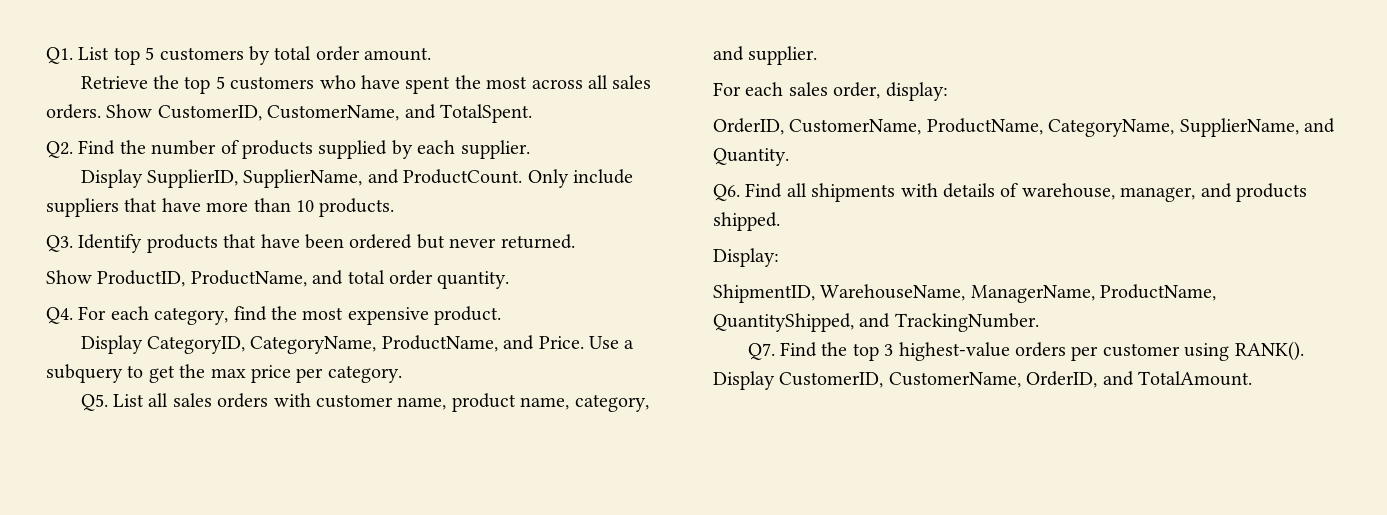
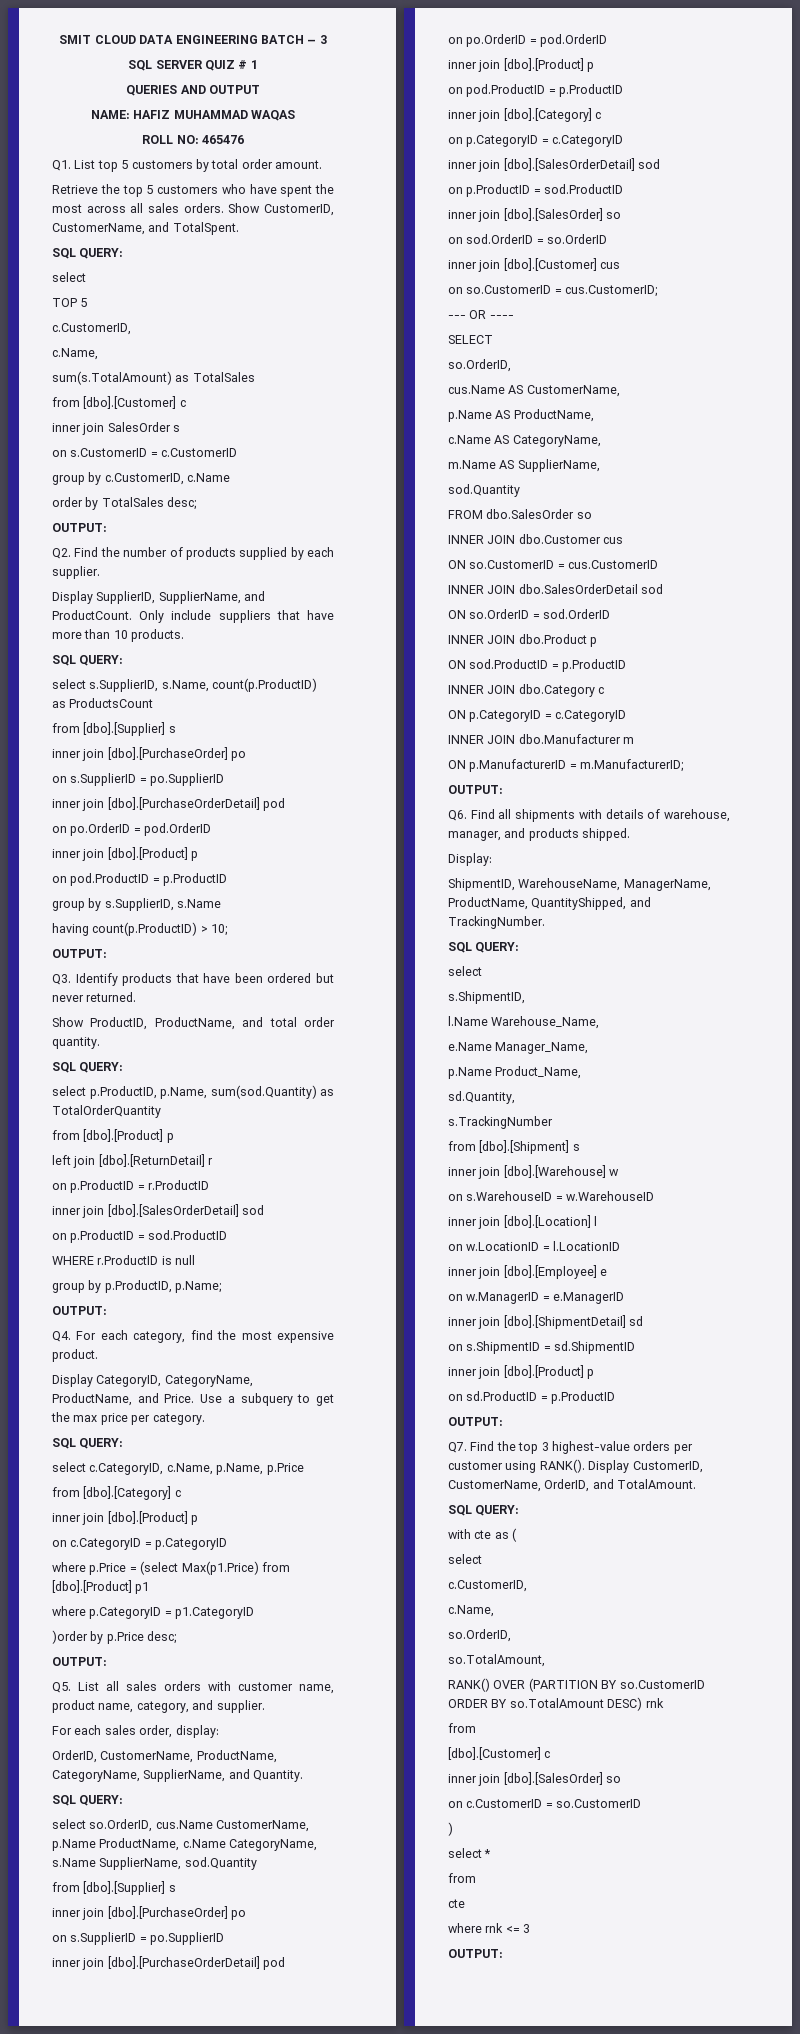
+ SMIT CLOUD DATA ENGINEERING BATCH – 3
+ SQL SERVER QUIZ # 1
+ QUERIES AND OUTPUT
+ NAME: HAFIZ MUHAMMAD WAQAS
+ ROLL NO: 465476
  Show CustomerID, CustomerName, and TotalSpent.
+ SQL QUERY:
+ select
+ TOP 5
+ c.CustomerID,
+ c.Name,
+ sum(s.TotalAmount) as TotalSales
+ from [dbo].[Customer] c
+ inner join SalesOrder s
+ on s.CustomerID = c.CustomerID
+ group by c.CustomerID, c.Name
+ order by TotalSales desc;
+ OUTPUT:
  Only include suppliers that have more than 10 products.
+ SQL QUERY:
+ select s.SupplierID, s.Name, count(p.ProductID) as ProductsCount
+ from [dbo].[Supplier] s
+ inner join [dbo].[PurchaseOrder] po
+ on s.SupplierID = po.SupplierID
+ inner join [dbo].[PurchaseOrderDetail] pod
+ on po.OrderID = pod.OrderID
+ inner join [dbo].[Product] p
+ on pod.ProductID = p.ProductID
+ group by s.SupplierID, s.Name
+ having count(p.ProductID) > 10;
+ OUTPUT:
  Show ProductID, ProductName, and total order quantity.
+ SQL QUERY:
+ select p.ProductID, p.Name, sum(sod.Quantity) as TotalOrderQuantity
+ from [dbo].[Product] p
+ left join [dbo].[ReturnDetail] r
+ on p.ProductID = r.ProductID
+ inner join [dbo].[SalesOrderDetail] sod
+ on p.ProductID = sod.ProductID
+ WHERE r.ProductID is null
+ group by p.ProductID, p.Name;
+ OUTPUT:
  Use a subquery to get the max price per category.
+ SQL QUERY:
+ select c.CategoryID, c.Name, p.Name, p.Price
+ from [dbo].[Category] c
+ inner join [dbo].[Product] p
+ on c.CategoryID = p.CategoryID
+ where p.Price = (select Max(p1.Price) from [dbo].[Product] p1
+ where p.CategoryID = p1.CategoryID
+ )order by p.Price desc;
+ OUTPUT:
  OrderID, CustomerName, ProductName, CategoryName, SupplierName, and Quantity.
+ SQL QUERY:
+ select so.OrderID, cus.Name CustomerName, p.Name ProductName, c.Name CategoryName, s.Name SupplierName, sod.Quantity
+ from [dbo].[Supplier] s
+ inner join [dbo].[PurchaseOrder] po
+ on s.SupplierID = po.SupplierID
+ inner join [dbo].[PurchaseOrderDetail] pod
+ on po.OrderID = pod.OrderID
+ inner join [dbo].[Product] p
+ on pod.ProductID = p.ProductID
+ inner join [dbo].[Category] c
+ on p.CategoryID = c.CategoryID
+ inner join [dbo].[SalesOrderDetail] sod
+ on p.ProductID = sod.ProductID
+ inner join [dbo].[SalesOrder] so
+ on sod.OrderID = so.OrderID
+ inner join [dbo].[Customer] cus
+ on so.CustomerID = cus.CustomerID;
+ --- OR ----
+ SELECT
+ so.OrderID,
+ cus.Name AS CustomerName,
+ p.Name AS ProductName,
+ c.Name AS CategoryName,
+ m.Name AS SupplierName,
+ sod.Quantity
+ FROM dbo.SalesOrder so
+ INNER JOIN dbo.Customer cus
+ ON so.CustomerID = cus.CustomerID
+ INNER JOIN dbo.SalesOrderDetail sod
+ ON so.OrderID = sod.OrderID
+ INNER JOIN dbo.Product p
+ ON sod.ProductID = p.ProductID
+ INNER JOIN dbo.Category c
+ ON p.CategoryID = c.CategoryID
+ INNER JOIN dbo.Manufacturer m
+ ON p.ManufacturerID = m.ManufacturerID;
+ OUTPUT:
  ShipmentID, WarehouseName, ManagerName, ProductName, QuantityShipped, and TrackingNumber.
+ SQL QUERY:
+ select
+ s.ShipmentID,
+ l.Name Warehouse_Name,
+ e.Name Manager_Name,
+ p.Name Product_Name,
+ sd.Quantity,
+ s.TrackingNumber
+ from [dbo].[Shipment] s
+ inner join [dbo].[Warehouse] w
+ on s.WarehouseID = w.WarehouseID
+ inner join [dbo].[Location] l
+ on w.LocationID = l.LocationID
+ inner join [dbo].[Employee] e
+ on w.ManagerID = e.ManagerID
+ inner join [dbo].[ShipmentDetail] sd
+ on s.ShipmentID = sd.ShipmentID
+ inner join [dbo].[Product] p
+ on sd.ProductID = p.ProductID
+ OUTPUT:
  Display CustomerID, CustomerName, OrderID, and TotalAmount.
+ SQL QUERY:
+ with cte as (
+ select
+ c.CustomerID,
+ c.Name,
+ so.OrderID,
+ so.TotalAmount,
+ RANK() OVER (PARTITION BY so.CustomerID ORDER BY so.TotalAmount DESC) rnk
+ from
+ [dbo].[Customer] c
+ inner join [dbo].[SalesOrder] so
+ on c.CustomerID = so.CustomerID
+ )
+ select *
+ from
+ cte
+ where rnk <= 3
+ OUTPUT:

